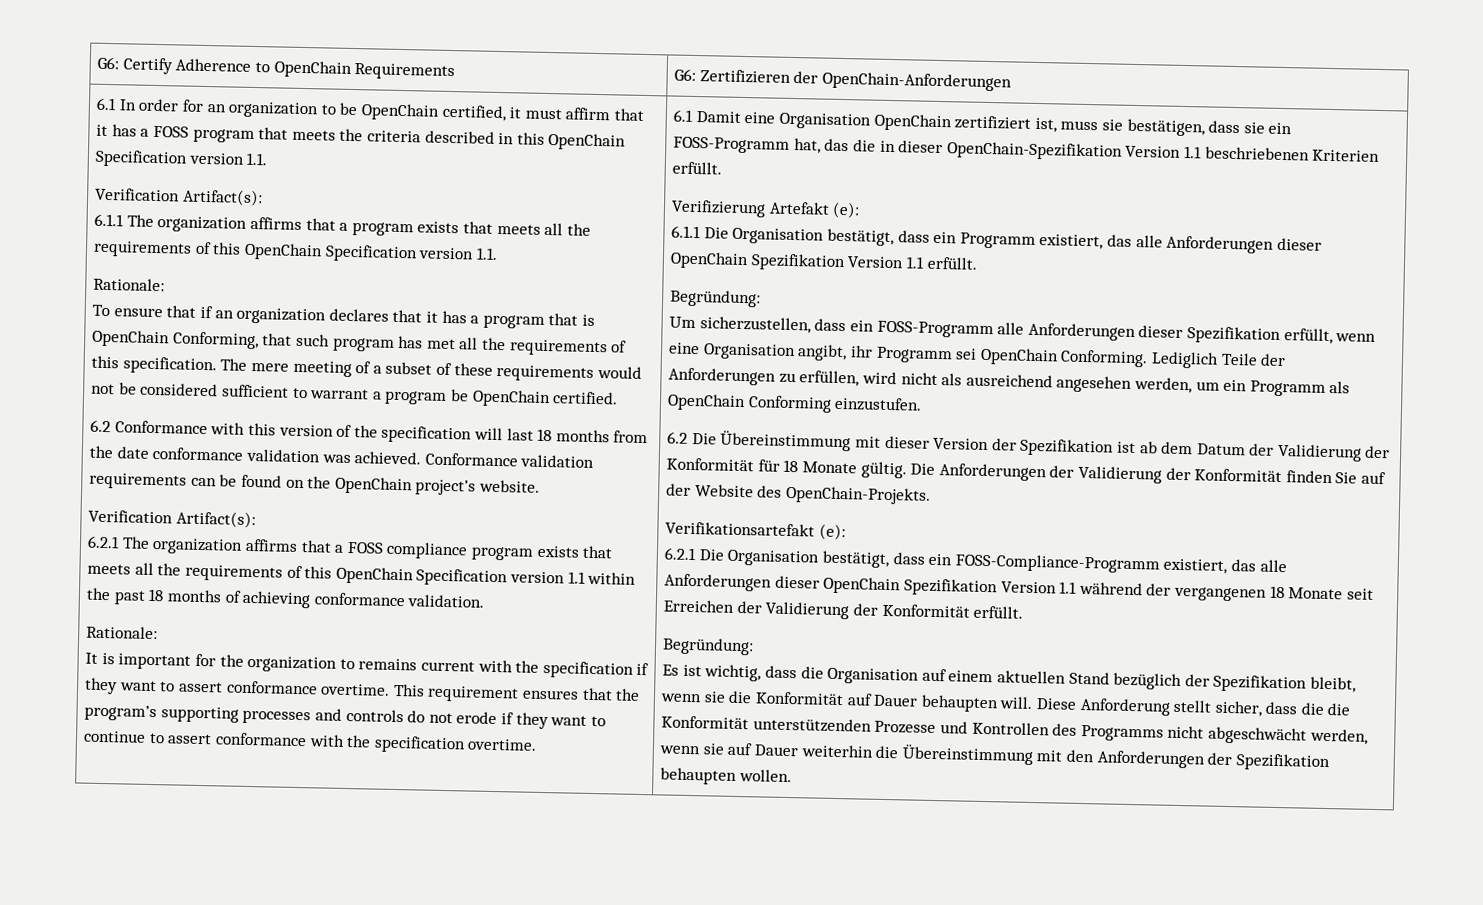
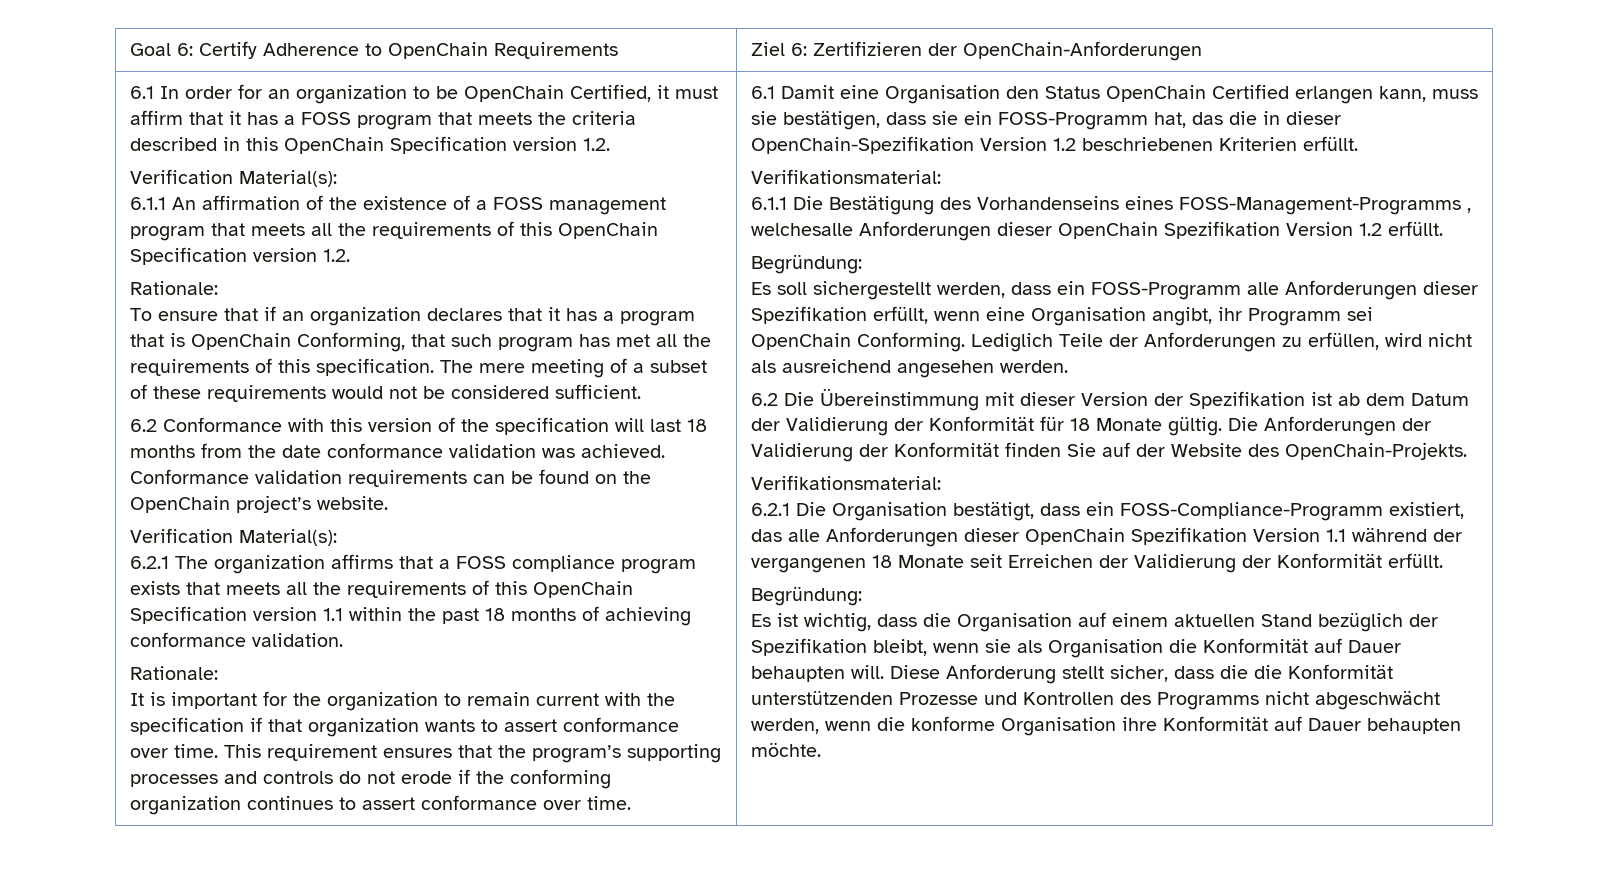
- G6: Certify Adherence to OpenChain Requirements | G6: Zertifizieren der OpenChain-Anforderungen
+ Goal 6: Certify Adherence to OpenChain Requirements | Ziel 6: Zertifizieren der OpenChain-Anforderungen
- 6.1 In order for an organization to be OpenChain certified, it must affirm that it has a FOSS program that meets the criteria described in this OpenChain Specification version 1.1.
- Verification Artifact(s):
- 6.1.1 The organization affirms that a program exists that meets all the requirements of this OpenChain Specification version 1.1.
+ 6.1 In order for an organization to be OpenChain Certified, it must affirm that it has a FOSS program that meets the criteria described in this OpenChain Specification version 1.2.
+ Verification Material(s):
+ 6.1.1 An affirmation of the existence of a FOSS management program that meets all the requirements of this OpenChain Specification version 1.2.
- The mere meeting of a subset of these requirements would not be considered sufficient to warrant a program be OpenChain certified.
+ The mere meeting of a subset of these requirements would not be considered sufficient.
  Conformance validation requirements can be found on the OpenChain project’s website.
- Verification Artifact(s):
+ Verification Material(s):
- It is important for the organization to remains current with the specification if they want to assert conformance overtime.
+ It is important for the organization to remain current with the specification if that organization wants to assert conformance over time.
- This requirement ensures that the program’s supporting processes and controls do not erode if they want to continue to assert conformance with the specification overtime. | 6.1 Damit eine Organisation OpenChain zertifiziert ist, muss sie bestätigen, dass sie ein FOSS-Programm hat, das die in dieser OpenChain-Spezifikation Version 1.1 beschriebenen Kriterien erfüllt.
- Verifizierung Artefakt (e):
+ This requirement ensures that the program’s supporting processes and controls do not erode if the conforming organization continues to assert conformance over time. | 6.1 Damit eine Organisation den Status OpenChain Certified erlangen kann, muss sie bestätigen, dass sie ein FOSS-Programm hat, das die in dieser OpenChain-Spezifikation Version 1.2 beschriebenen Kriterien erfüllt.
+ Verifikationsmaterial:
- 6.1.1 Die Organisation bestätigt, dass ein Programm existiert, das alle Anforderungen dieser OpenChain Spezifikation Version 1.1 erfüllt.
+ 6.1.1 Die Bestätigung des Vorhandenseins eines FOSS-Management-Programms , welchesalle Anforderungen dieser OpenChain Spezifikation Version 1.2 erfüllt.
  Begründung:
- Um sicherzustellen, dass ein FOSS-Programm alle Anforderungen dieser Spezifikation erfüllt, wenn eine Organisation angibt, ihr Programm sei OpenChain Conforming.
+ Es soll sichergestellt werden, dass ein FOSS-Programm alle Anforderungen dieser Spezifikation erfüllt, wenn eine Organisation angibt, ihr Programm sei OpenChain Conforming.
- Lediglich Teile der Anforderungen zu erfüllen, wird nicht als ausreichend angesehen werden, um ein Programm als OpenChain Conforming einzustufen.
+ Lediglich Teile der Anforderungen zu erfüllen, wird nicht als ausreichend angesehen werden.
  Die Anforderungen der Validierung der Konformität finden Sie auf der Website des OpenChain-Projekts.
- Verifikationsartefakt (e):
+ Verifikationsmaterial:
- Es ist wichtig, dass die Organisation auf einem aktuellen Stand bezüglich der Spezifikation bleibt, wenn sie die Konformität auf Dauer behaupten will.
+ Es ist wichtig, dass die Organisation auf einem aktuellen Stand bezüglich der Spezifikation bleibt, wenn sie als Organisation die Konformität auf Dauer behaupten will.
- Diese Anforderung stellt sicher, dass die die Konformität unterstützenden Prozesse und Kontrollen des Programms nicht abgeschwächt werden, wenn sie auf Dauer weiterhin die Übereinstimmung mit den Anforderungen der Spezifikation behaupten wollen.
+ Diese Anforderung stellt sicher, dass die die Konformität unterstützenden Prozesse und Kontrollen des Programms nicht abgeschwächt werden, wenn die konforme Organisation ihre Konformität auf Dauer behaupten möchte.

